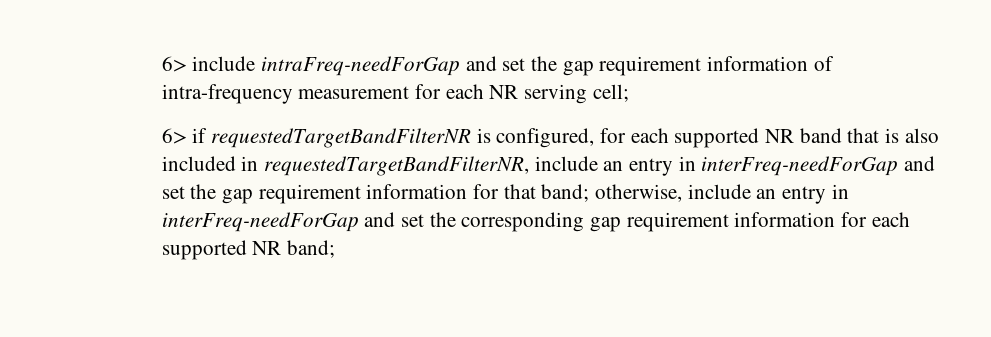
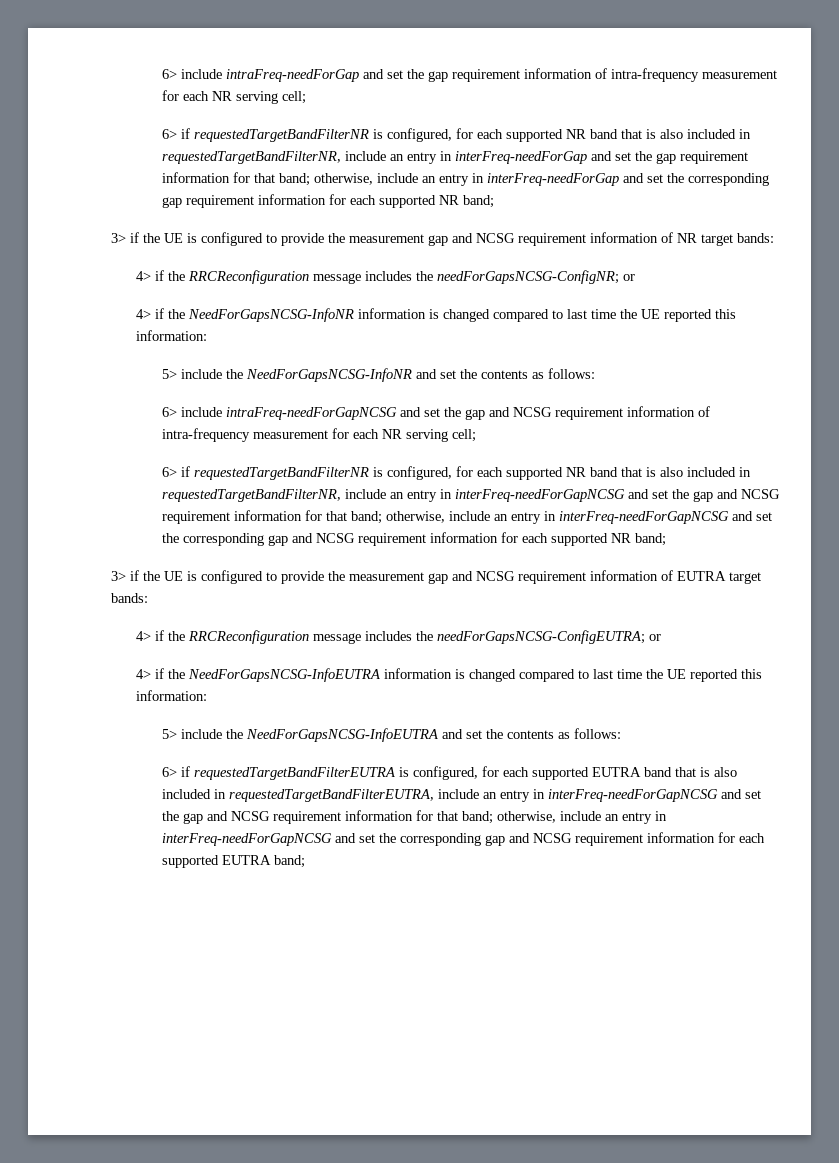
+ 3> if the UE is configured to provide the measurement gap and NCSG requirement information of NR target bands:
+ 4> if the RRCReconfiguration message includes the needForGapsNCSG-ConfigNR; or
+ 4> if the NeedForGapsNCSG-InfoNR information is changed compared to last time the UE reported this information:
+ 5> include the NeedForGapsNCSG-InfoNR and set the contents as follows:
+ 6> include intraFreq-needForGapNCSG and set the gap and NCSG requirement information of intra-frequency measurement for each NR serving cell;
+ 6> if requestedTargetBandFilterNR is configured, for each supported NR band that is also included in requestedTargetBandFilterNR, include an entry in interFreq-needForGapNCSG and set the gap and NCSG requirement information for that band; otherwise, include an entry in interFreq-needForGapNCSG and set the corresponding gap and NCSG requirement information for each supported NR band;
+ 3> if the UE is configured to provide the measurement gap and NCSG requirement information of EUTRA target bands:
+ 4> if the RRCReconfiguration message includes the needForGapsNCSG-ConfigEUTRA; or
+ 4> if the NeedForGapsNCSG-InfoEUTRA information is changed compared to last time the UE reported this information:
+ 5> include the NeedForGapsNCSG-InfoEUTRA and set the contents as follows:
+ 6> if requestedTargetBandFilterEUTRA is configured, for each supported EUTRA band that is also included in requestedTargetBandFilterEUTRA, include an entry in interFreq-needForGapNCSG and set the gap and NCSG requirement information for that band; otherwise, include an entry in interFreq-needForGapNCSG and set the corresponding gap and NCSG requirement information for each supported EUTRA band;

